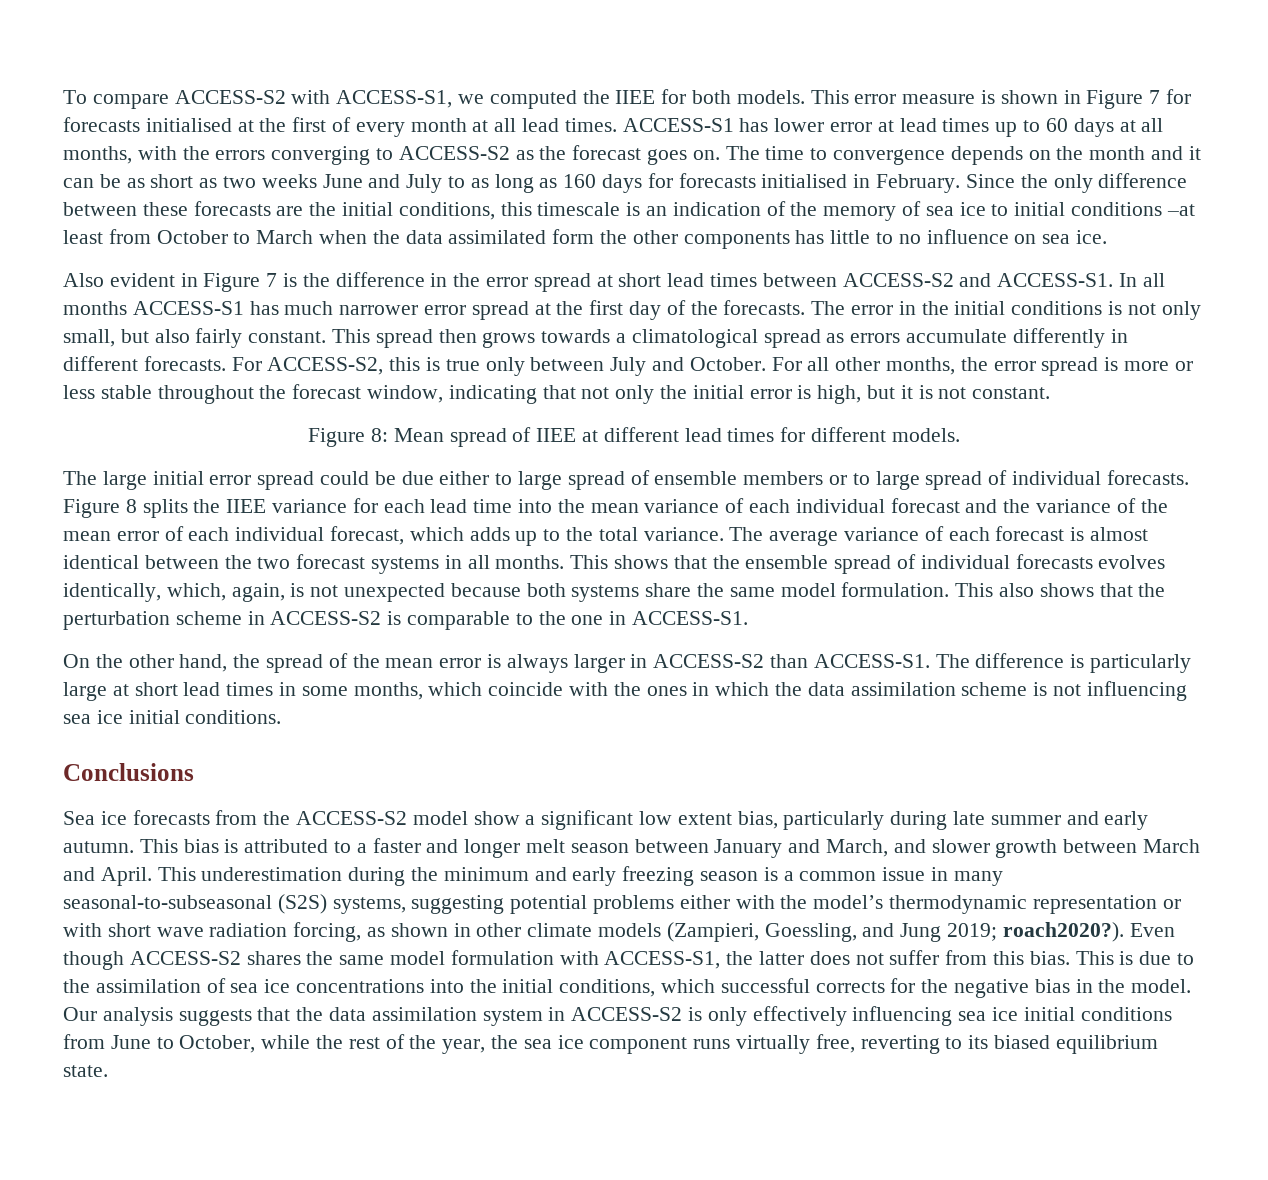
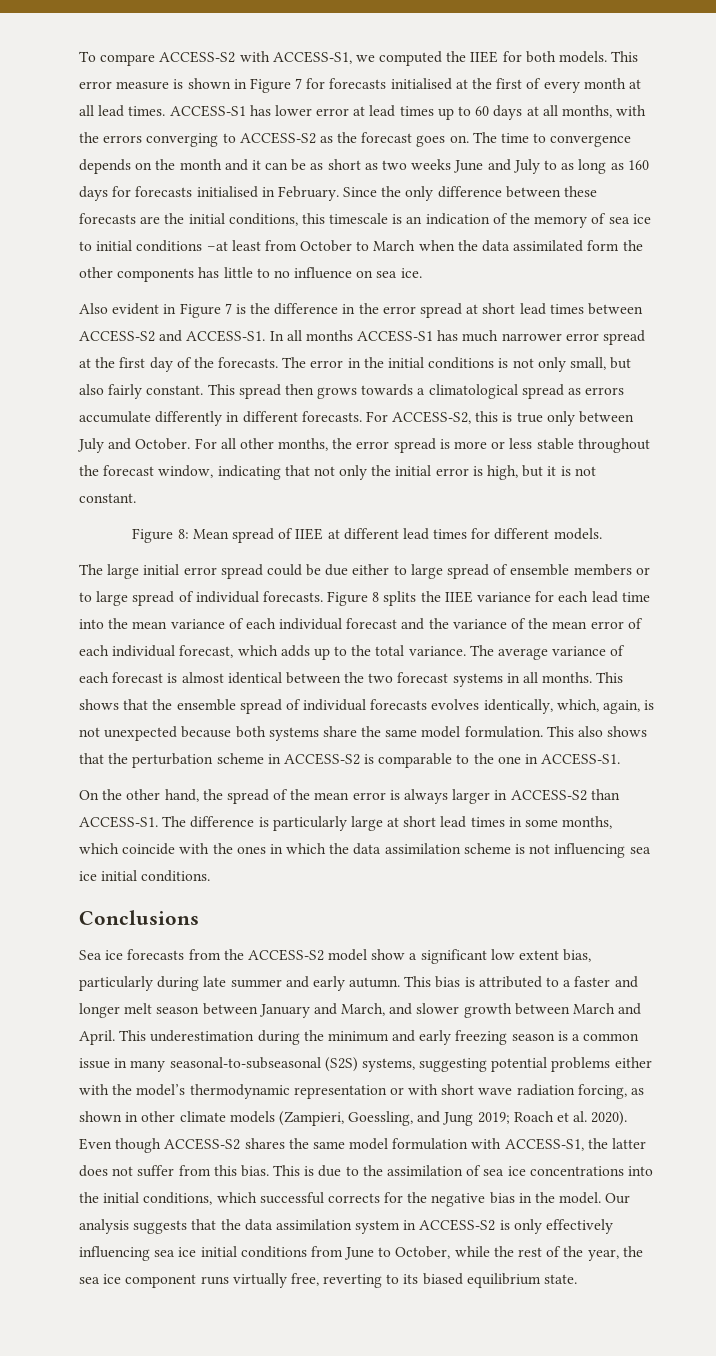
- This underestimation during the minimum and early freezing season is a common issue in many seasonal-to-subseasonal (S2S) systems, suggesting potential problems either with the model’s thermodynamic representation or with short wave radiation forcing, as shown in other climate models (Zampieri, Goessling, and Jung 2019; roach2020?).
+ This underestimation during the minimum and early freezing season is a common issue in many seasonal-to-subseasonal (S2S) systems, suggesting potential problems either with the model’s thermodynamic representation or with short wave radiation forcing, as shown in other climate models (Zampieri, Goessling, and Jung 2019; Roach et al. 2020).

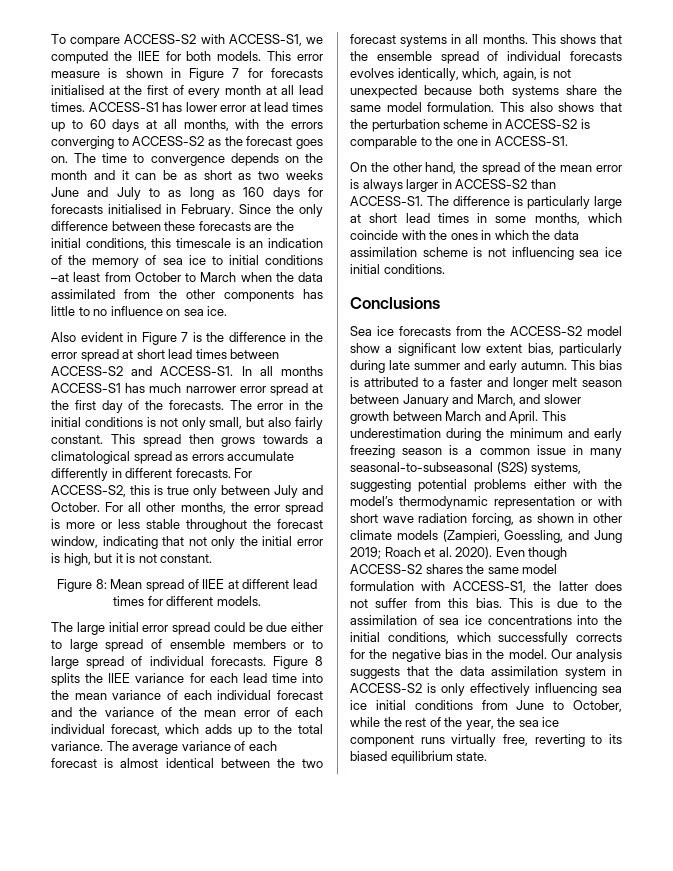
- Since the only difference between these forecasts are the initial conditions, this timescale is an indication of the memory of sea ice to initial conditions –at least from October to March when the data assimilated form the other components has little to no influence on sea ice.
+ Since the only difference between these forecasts are the initial conditions, this timescale is an indication of the memory of sea ice to initial conditions –at least from October to March when the data assimilated from the other components has little to no influence on sea ice.
- This is due to the assimilation of sea ice concentrations into the initial conditions, which successful corrects for the negative bias in the model.
+ This is due to the assimilation of sea ice concentrations into the initial conditions, which successfully corrects for the negative bias in the model.

